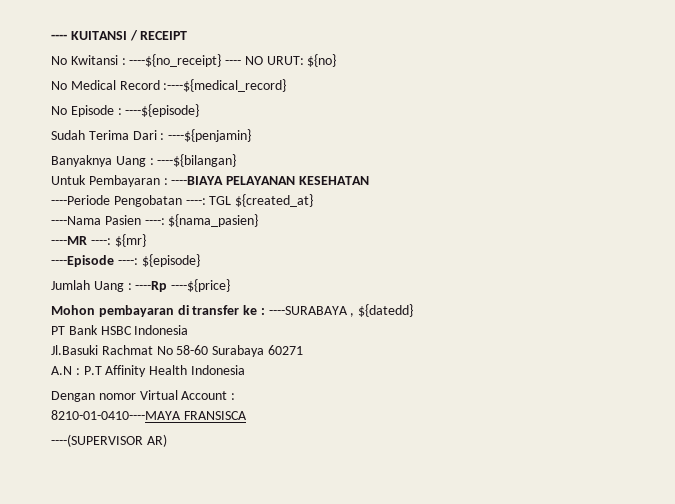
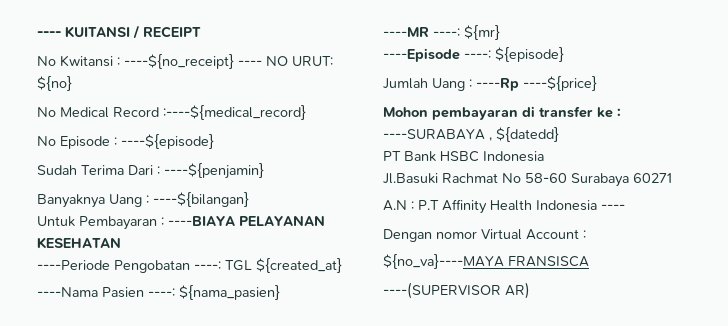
- A.N : P.T Affinity Health Indonesia
+ A.N : P.T Affinity Health Indonesia ----
- 8210-01-0410----MAYA FRANSISCA
+ ${no_va}----MAYA FRANSISCA

